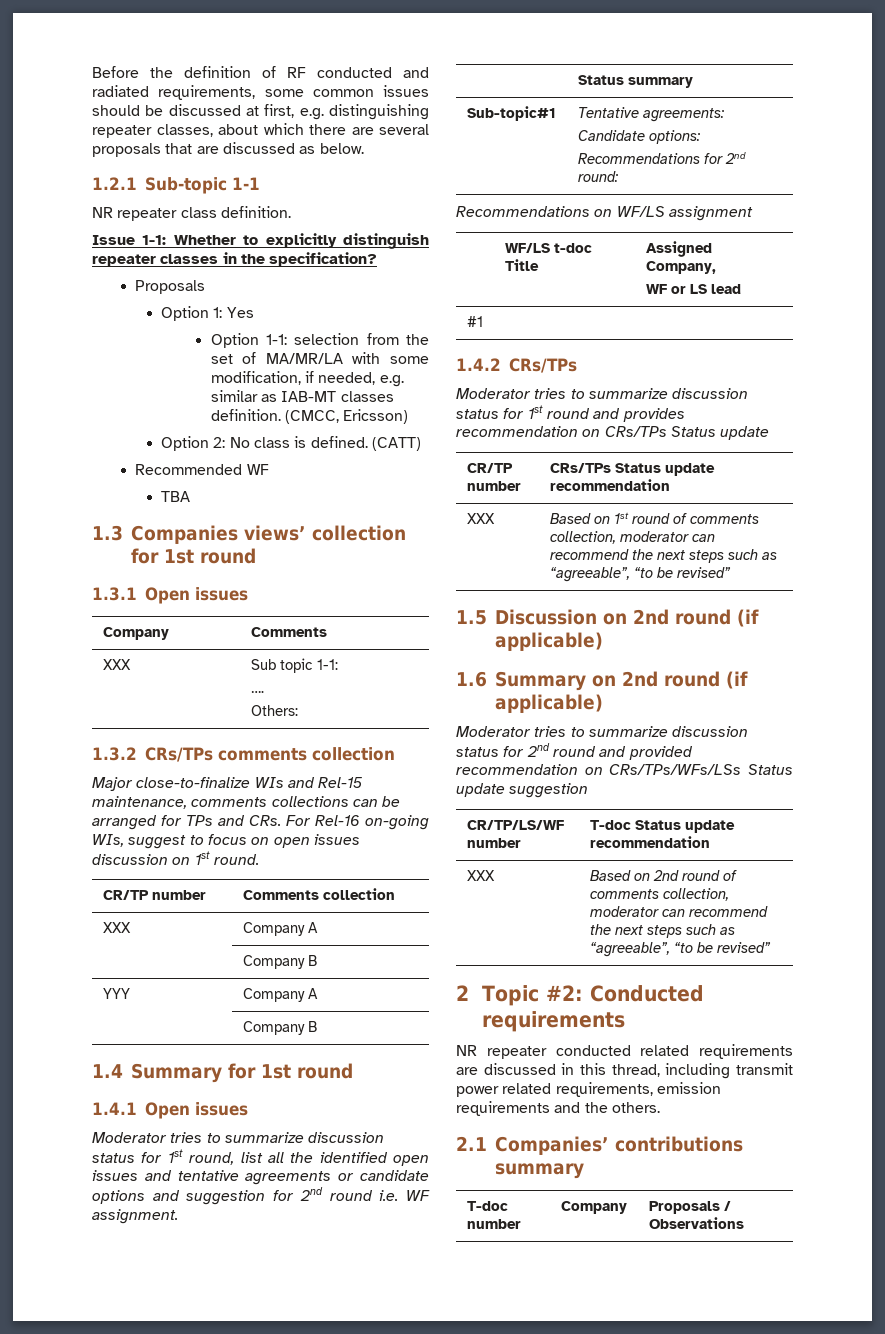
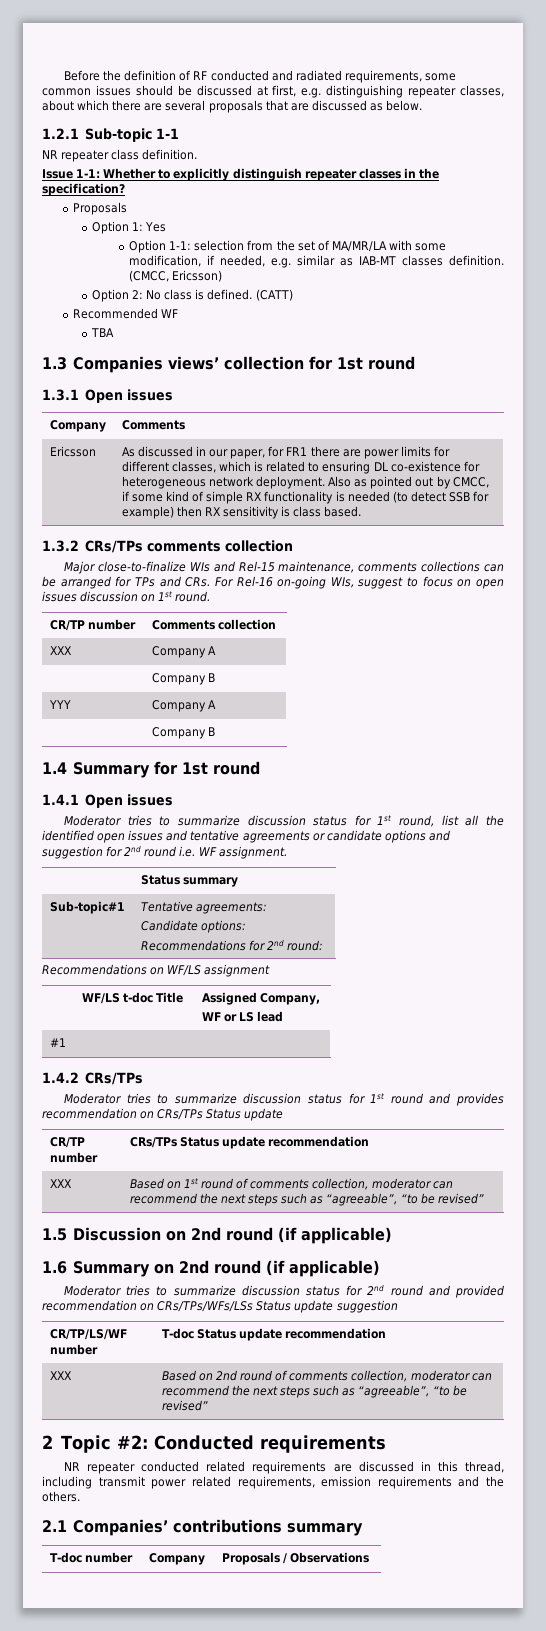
- XXX | Sub topic 1-1:
- ….
- Others:
+ Ericsson | As discussed in our paper, for FR1 there are power limits for different classes, which is related to ensuring DL co-existence for heterogeneous network deployment. Also as pointed out by CMCC, if some kind of simple RX functionality is needed (to detect SSB for example) then RX sensitivity is class based.

